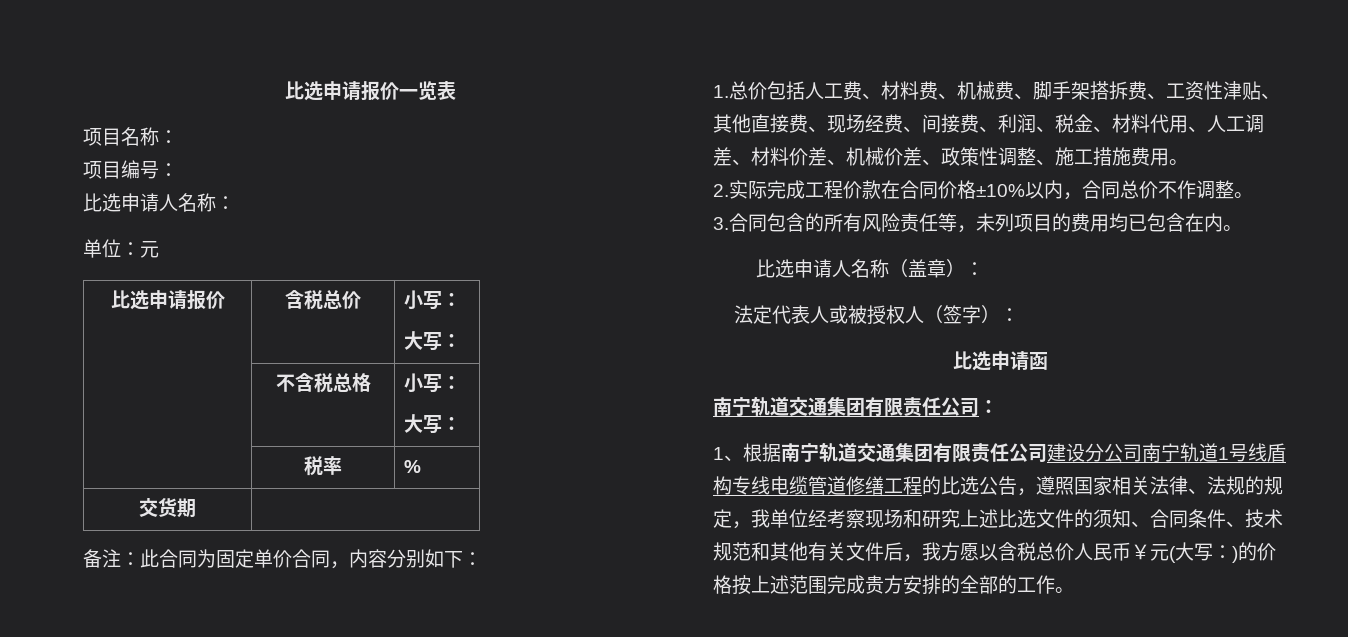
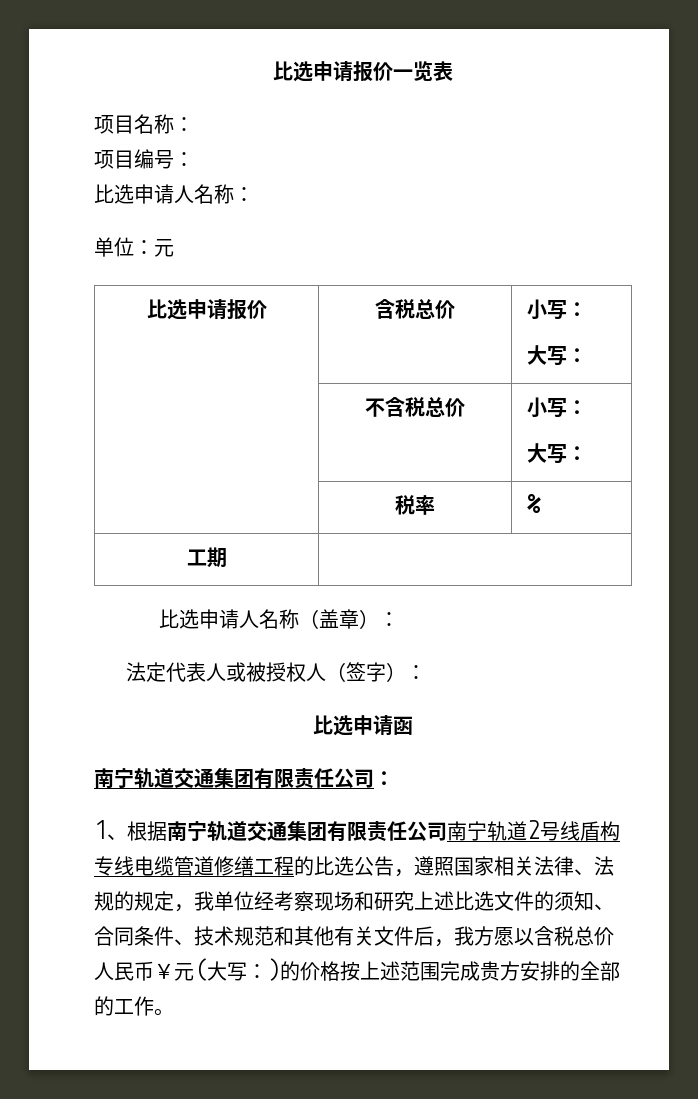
- | 不含税总格 | 小写：
+ | 不含税总价 | 小写：
- 交货期 |
+ 工期 |
- 备注：此合同为固定单价合同，内容分别如下：
- 1.总价包括人工费、材料费、机械费、脚手架搭拆费、工资性津贴、其他直接费、现场经费、间接费、利润、税金、材料代用、人工调差、材料价差、机械价差、政策性调整、施工措施费用。
- 2.实际完成工程价款在合同价格±10%以内，合同总价不作调整。
- 3.合同包含的所有风险责任等，未列项目的费用均已包含在内。
- 1、根据南宁轨道交通集团有限责任公司建设分公司南宁轨道1号线盾构专线电缆管道修缮工程的比选公告，遵照国家相关法律、法规的规定，我单位经考察现场和研究上述比选文件的须知、合同条件、技术规范和其他有关文件后，我方愿以含税总价人民币￥元(大写：
+ 1、根据南宁轨道交通集团有限责任公司南宁轨道2号线盾构专线电缆管道修缮工程的比选公告，遵照国家相关法律、法规的规定，我单位经考察现场和研究上述比选文件的须知、合同条件、技术规范和其他有关文件后，我方愿以含税总价人民币￥元(大写：

